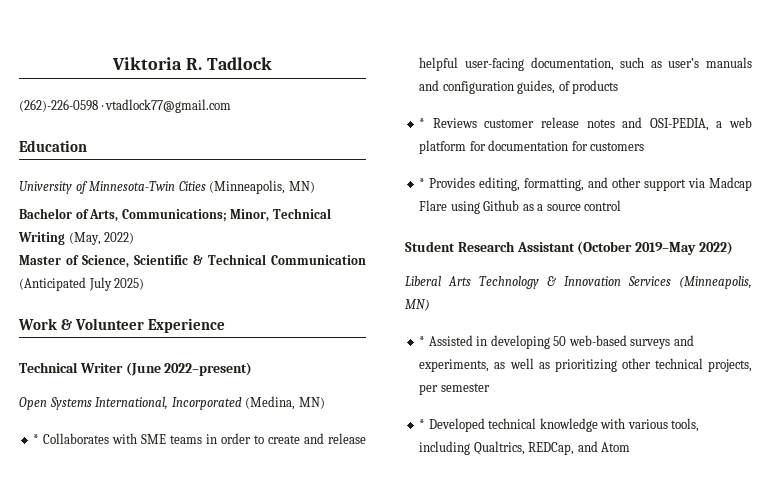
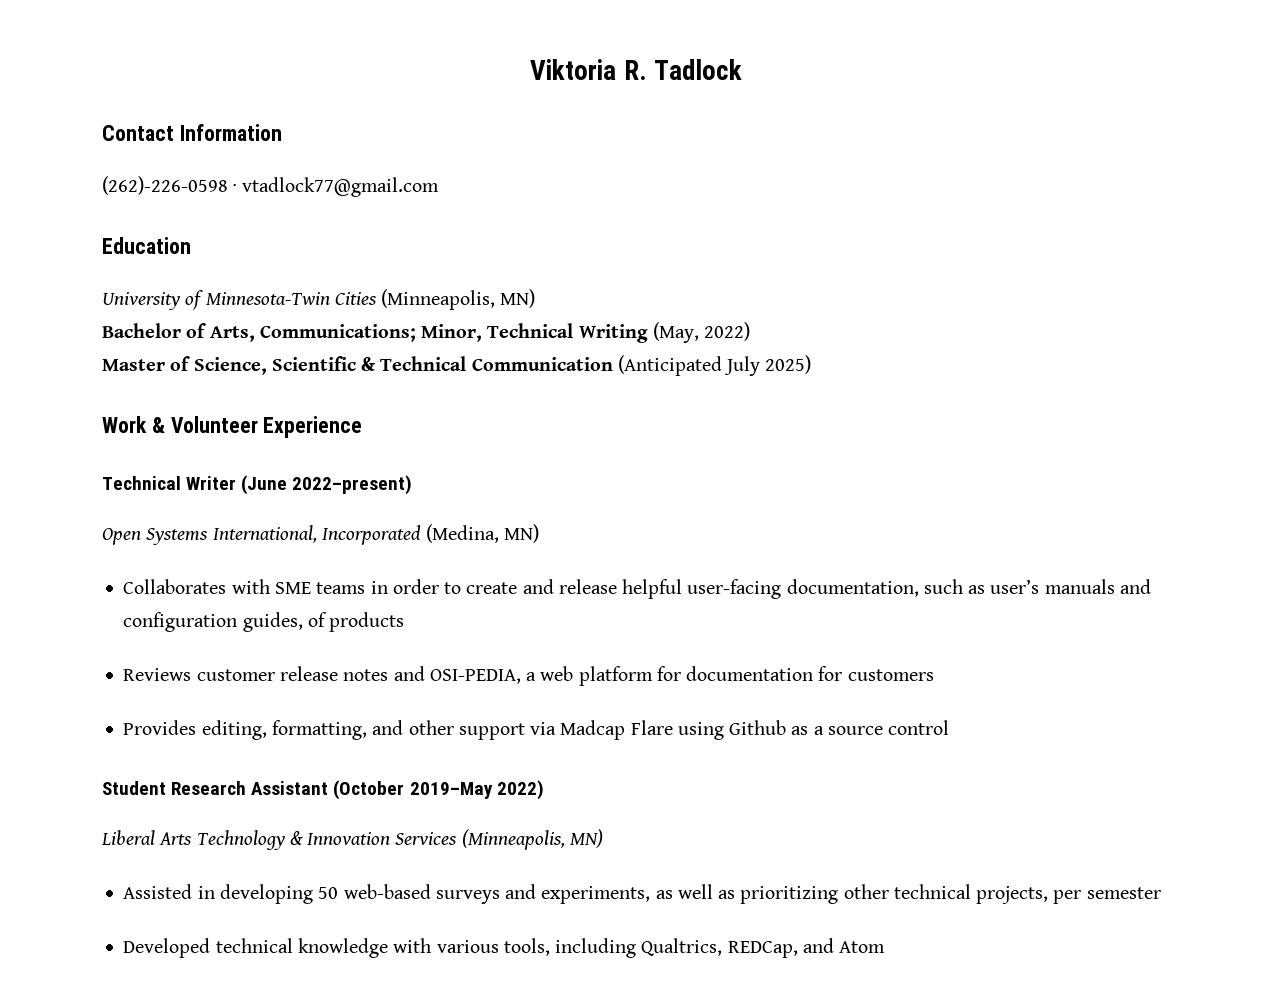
+ Contact Information
- * Collaborates with SME teams in order to create and release helpful user-facing documentation, such as user’s manuals and configuration guides, of products
+ Collaborates with SME teams in order to create and release helpful user-facing documentation, such as user’s manuals and configuration guides, of products
- * Reviews customer release notes and OSI-PEDIA, a web platform for documentation for customers
+ Reviews customer release notes and OSI-PEDIA, a web platform for documentation for customers
- * Provides editing, formatting, and other support via Madcap Flare using Github as a source control
+ Provides editing, formatting, and other support via Madcap Flare using Github as a source control
- * Assisted in developing 50 web-based surveys and experiments, as well as prioritizing other technical projects, per semester
+ Assisted in developing 50 web-based surveys and experiments, as well as prioritizing other technical projects, per semester
- * Developed technical knowledge with various tools, including Qualtrics, REDCap, and Atom
+ Developed technical knowledge with various tools, including Qualtrics, REDCap, and Atom

